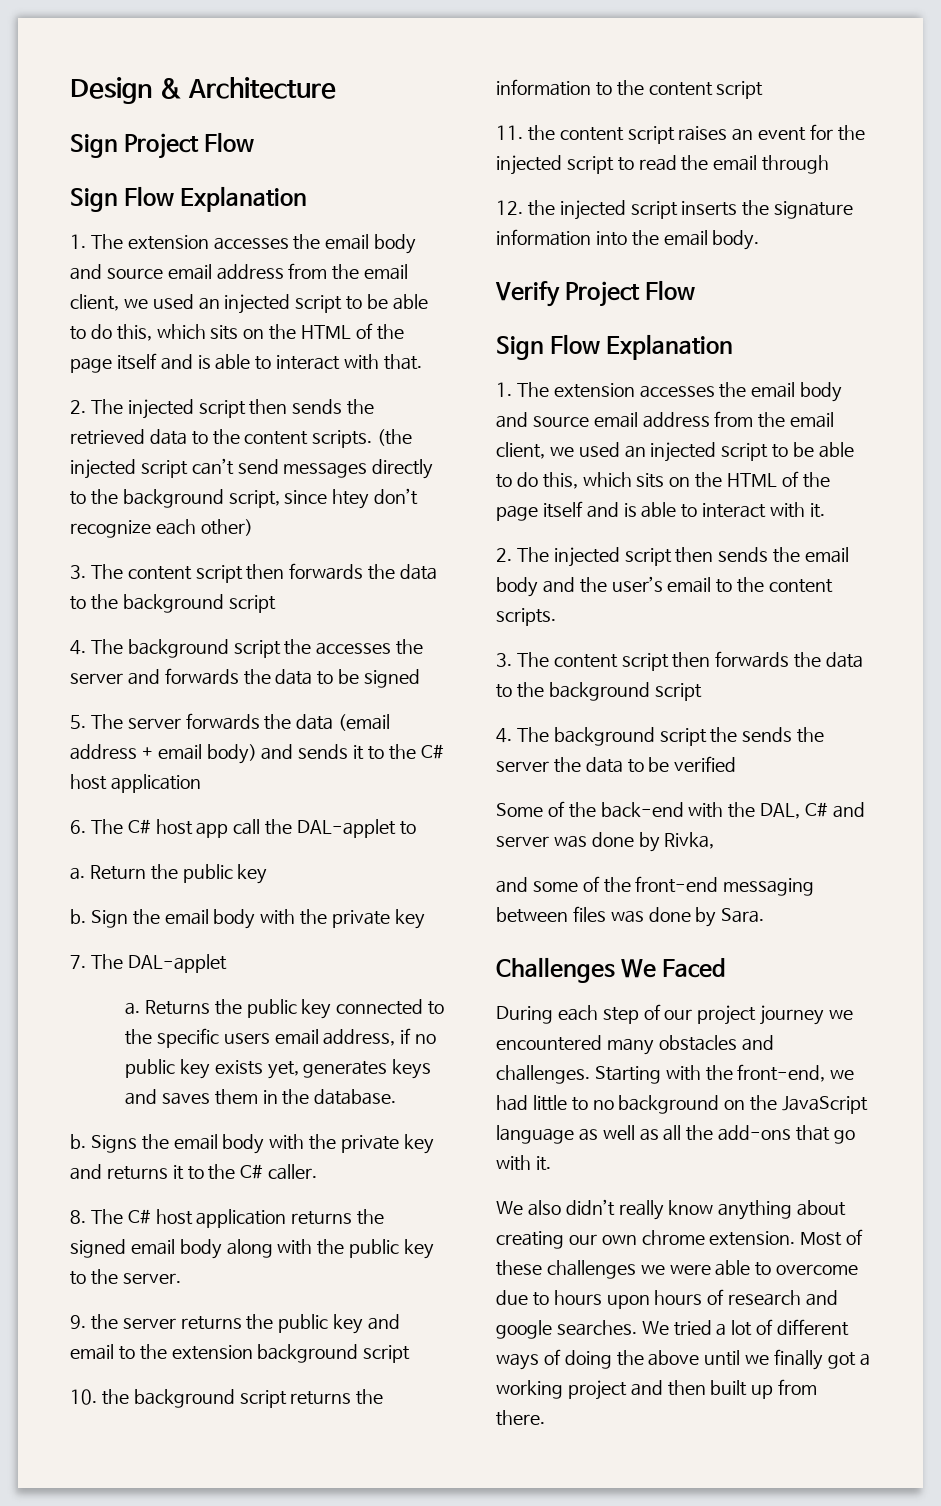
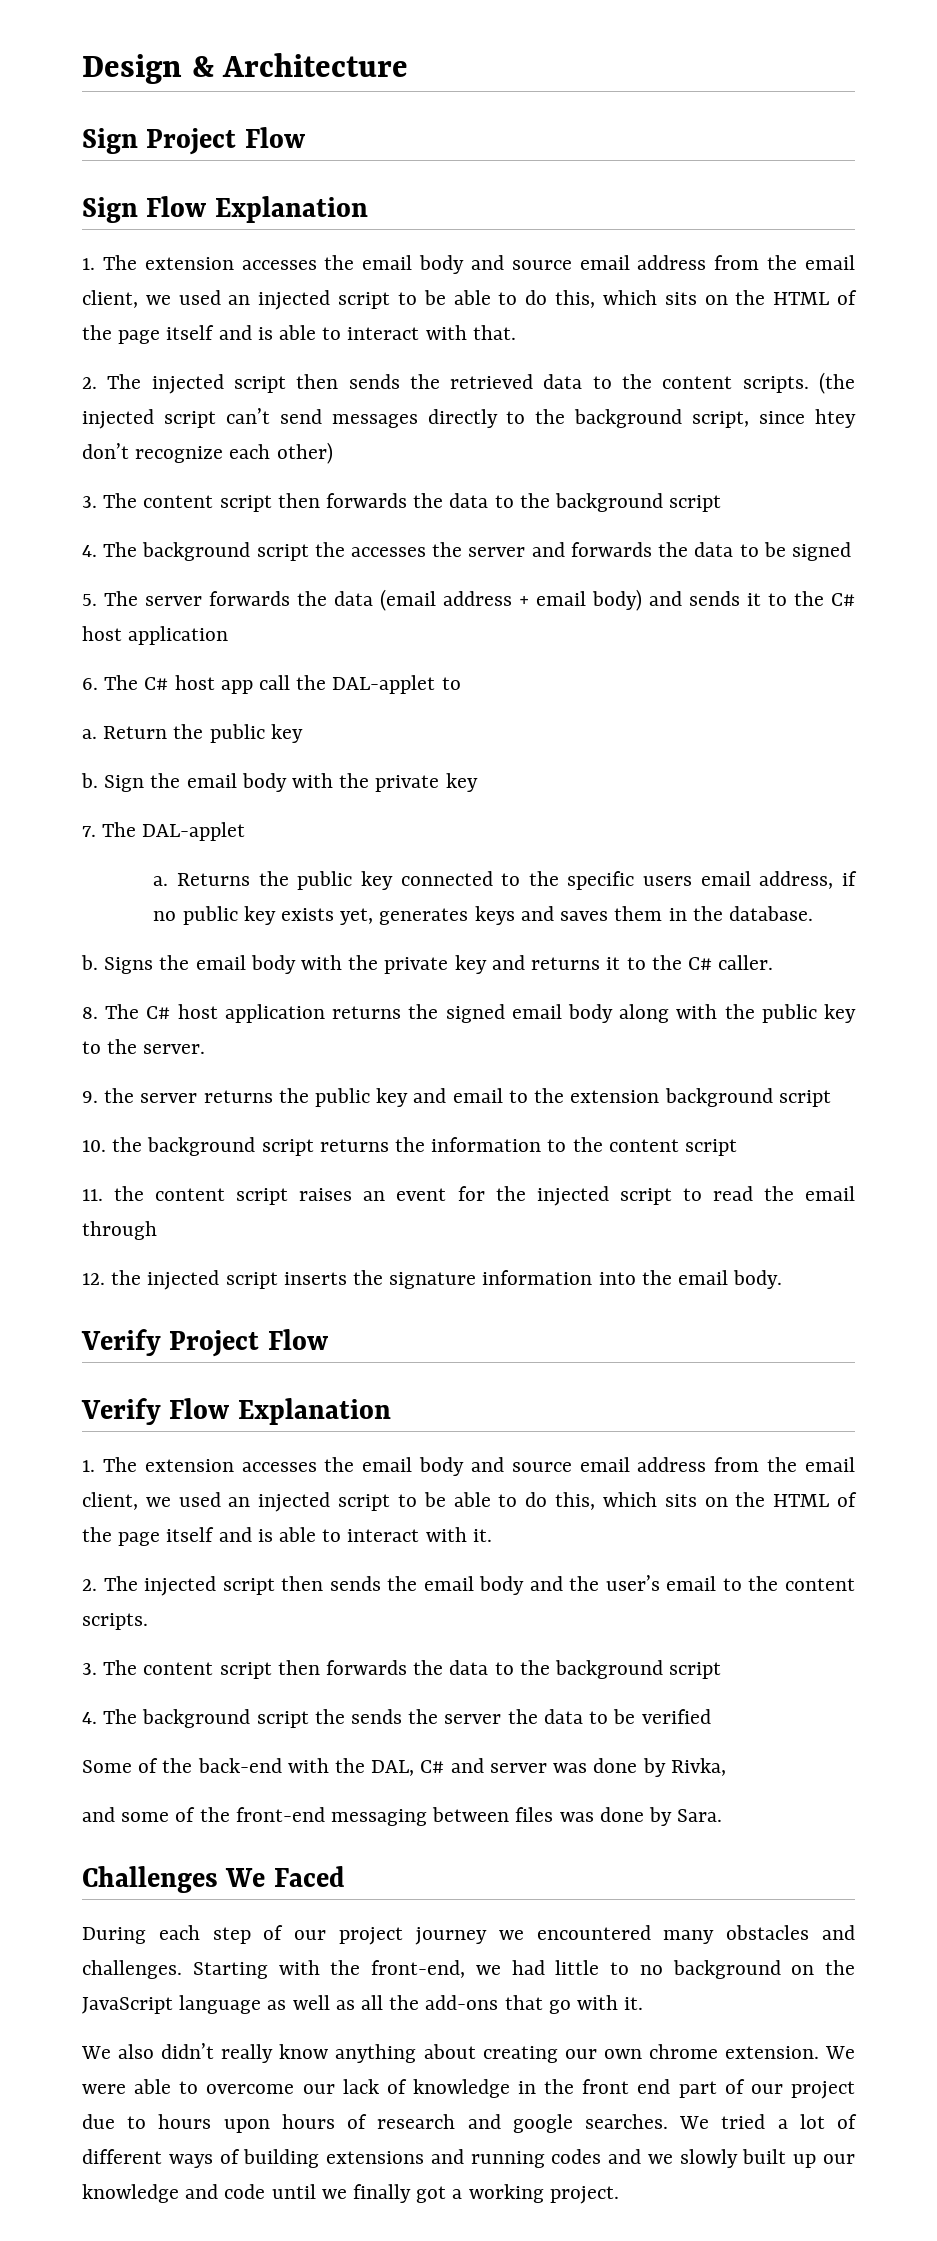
  Verify Project Flow
- Sign Flow Explanation
+ Verify Flow Explanation
- Most of these challenges we were able to overcome due to hours upon hours of research and google searches.
+ We were able to overcome our lack of knowledge in the front end part of our project due to hours upon hours of research and google searches.
- We tried a lot of different ways of doing the above until we finally got a working project and then built up from there.
+ We tried a lot of different ways of building extensions and running codes and we slowly built up our knowledge and code until we finally got a working project.

